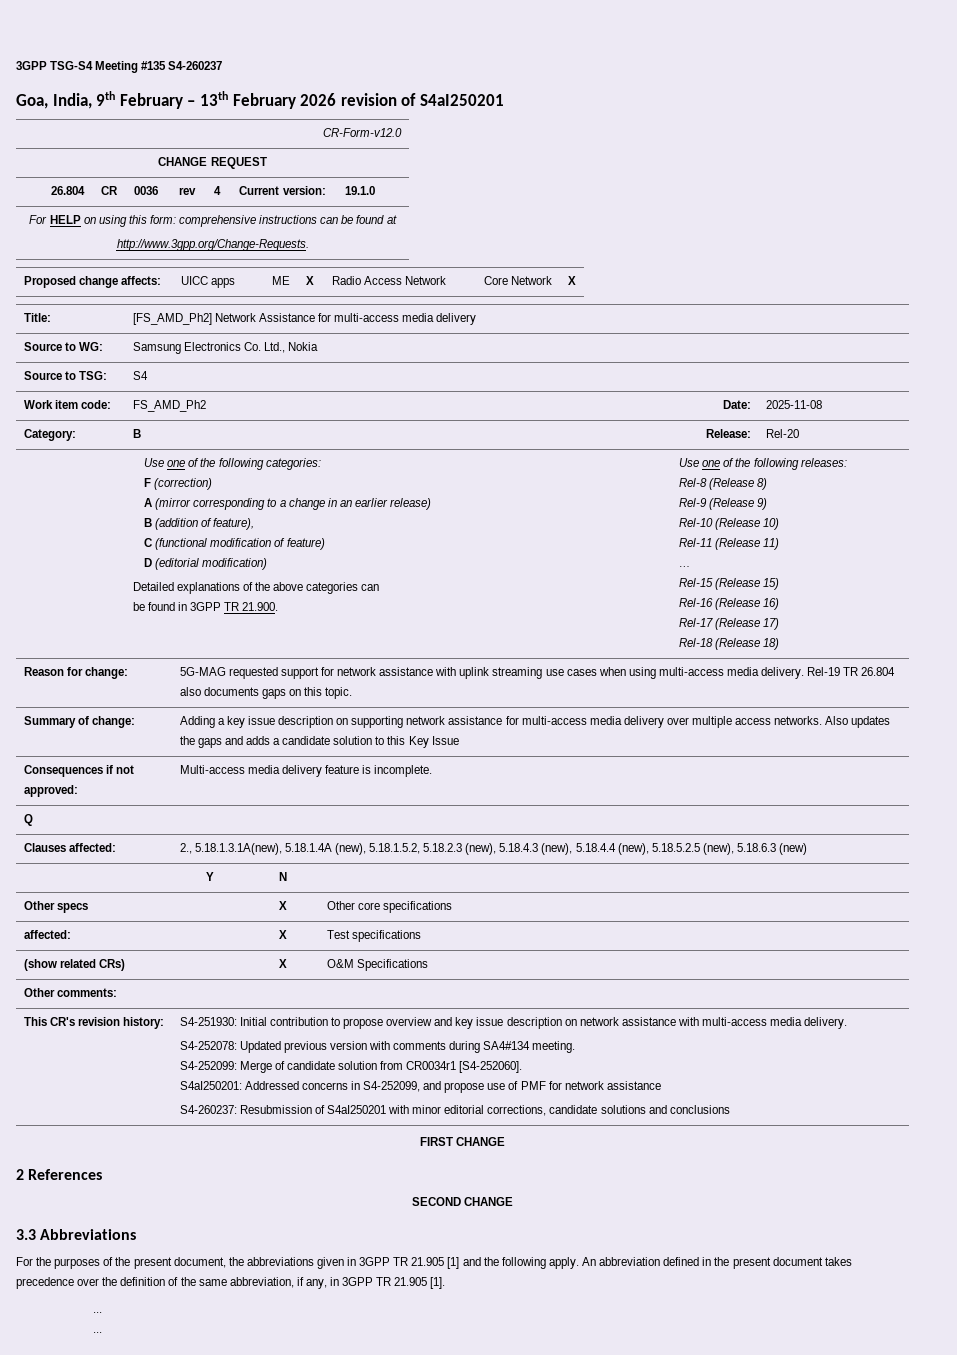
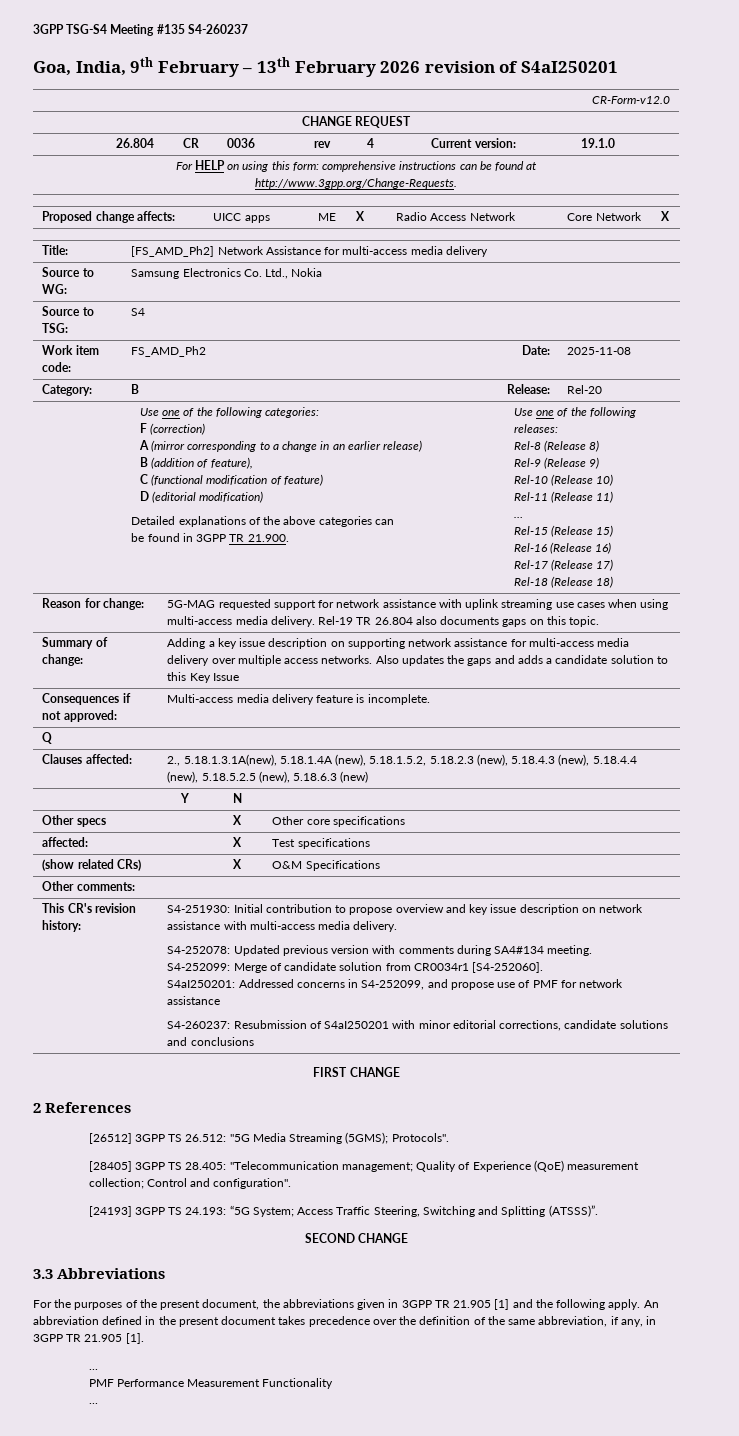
+ [26512] 3GPP TS 26.512: "5G Media Streaming (5GMS); Protocols".
+ [28405] 3GPP TS 28.405: "Telecommunication management; Quality of Experience (QoE) measurement collection; Control and configuration".
+ [24193] 3GPP TS 24.193: “5G System; Access Traffic Steering, Switching and Splitting (ATSSS)”.
+ PMF Performance Measurement Functionality

